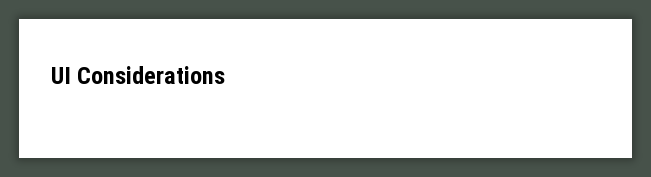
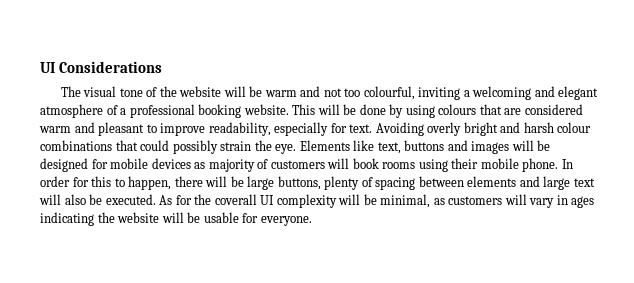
+ The visual tone of the website will be warm and not too colourful, inviting a welcoming and elegant atmosphere of a professional booking website. This will be done by using colours that are considered warm and pleasant to improve readability, especially for text. Avoiding overly bright and harsh colour combinations that could possibly strain the eye. Elements like text, buttons and images will be designed for mobile devices as majority of customers will book rooms using their mobile phone. In order for this to happen, there will be large buttons, plenty of spacing between elements and large text will also be executed. As for the coverall UI complexity will be minimal, as customers will vary in ages indicating the website will be usable for everyone.

